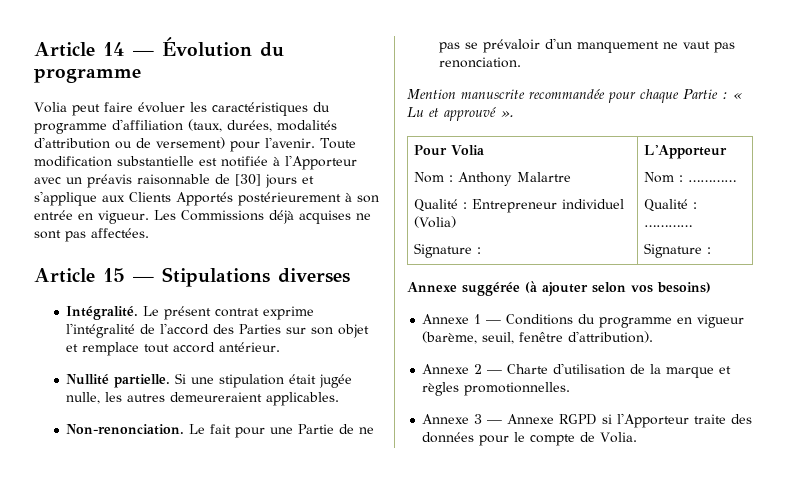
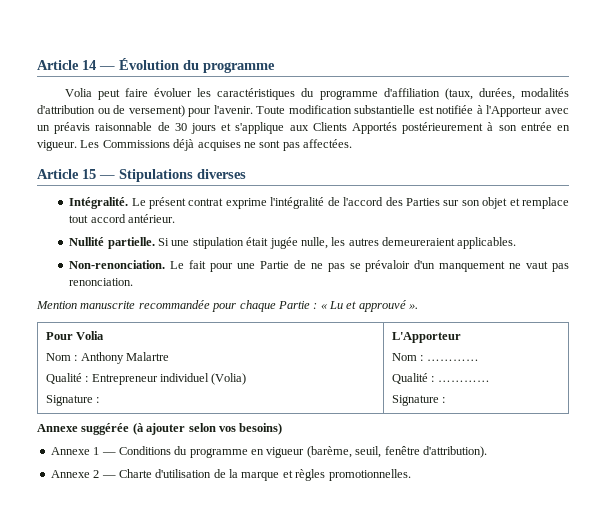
- Toute modification substantielle est notifiée à l'Apporteur avec un préavis raisonnable de [30] jours et s'applique aux Clients Apportés postérieurement à son entrée en vigueur.
+ Toute modification substantielle est notifiée à l'Apporteur avec un préavis raisonnable de 30 jours et s'applique aux Clients Apportés postérieurement à son entrée en vigueur.
- Annexe 3 — Annexe RGPD si l'Apporteur traite des données pour le compte de Volia.

